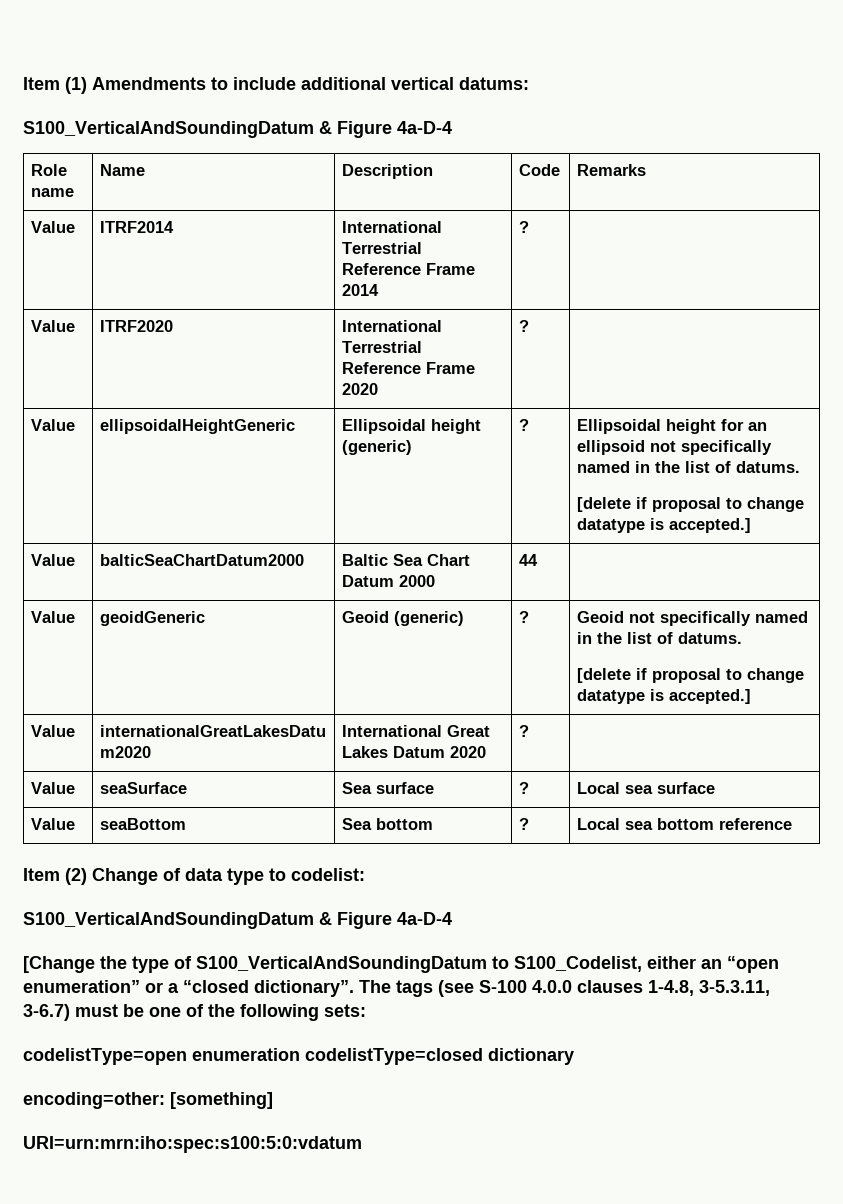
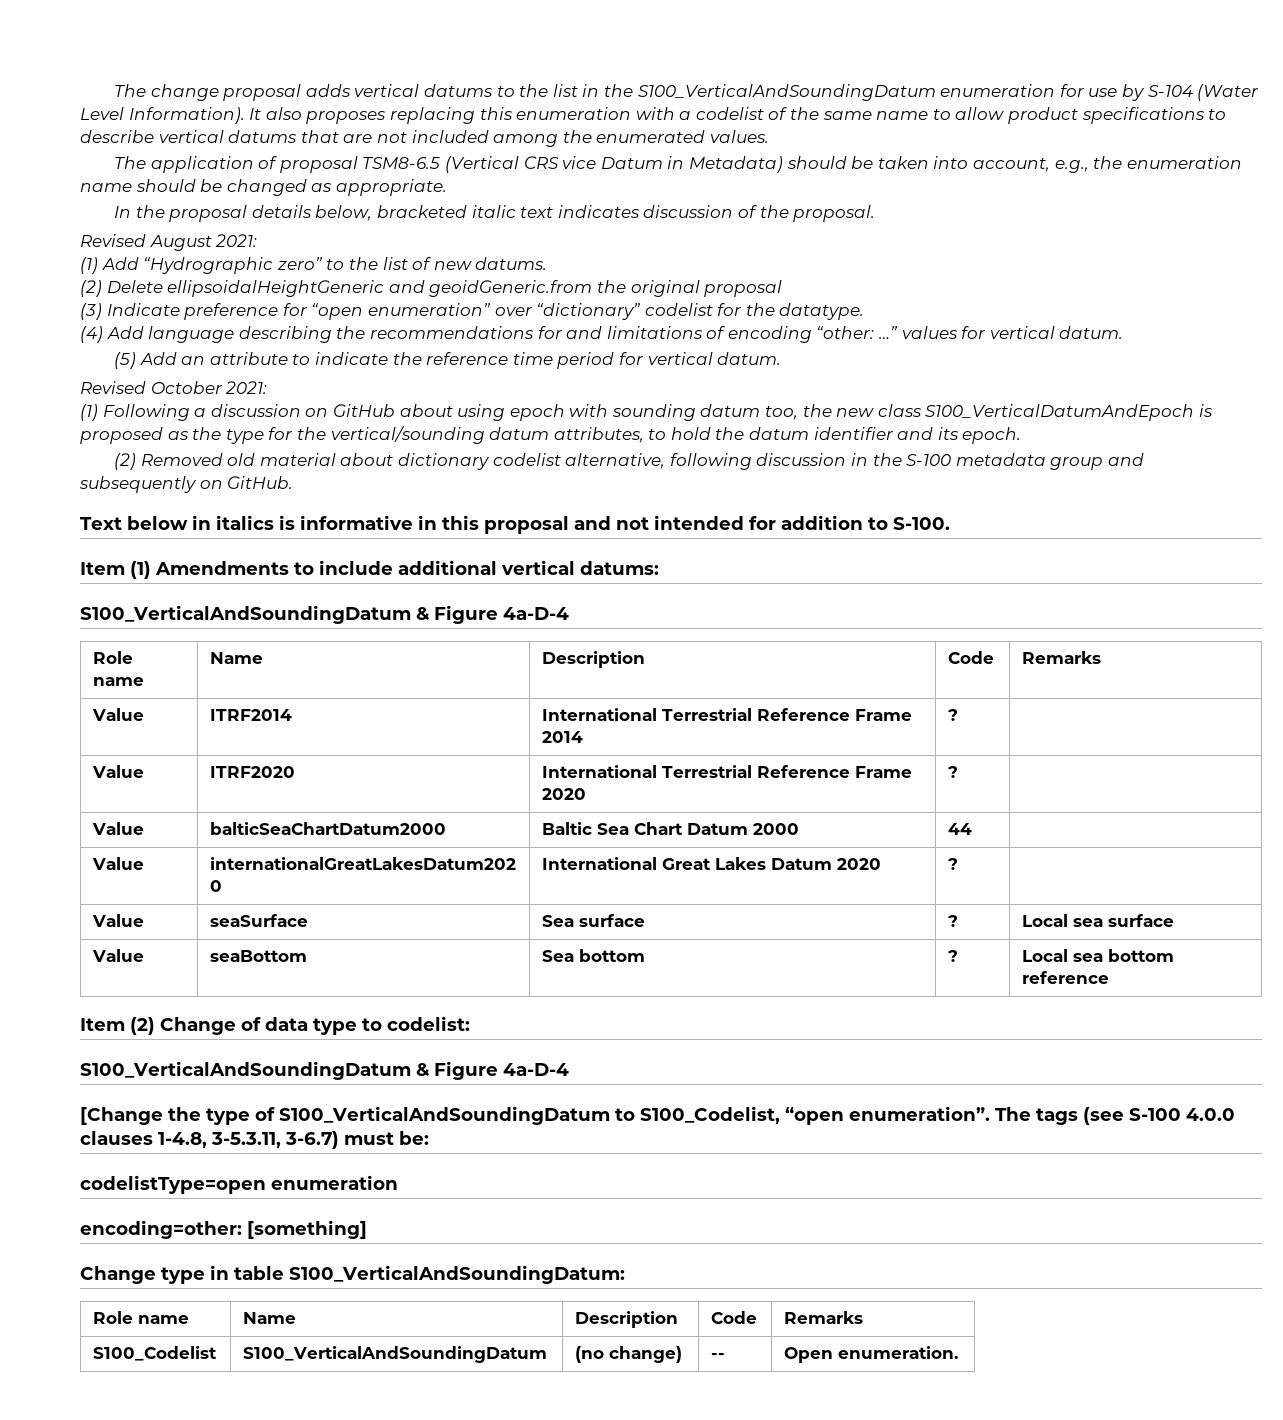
+ The change proposal adds vertical datums to the list in the S100_VerticalAndSoundingDatum enumeration for use by S-104 (Water Level Information). It also proposes replacing this enumeration with a codelist of the same name to allow product specifications to describe vertical datums that are not included among the enumerated values.
+ The application of proposal TSM8-6.5 (Vertical CRS vice Datum in Metadata) should be taken into account, e.g., the enumeration name should be changed as appropriate.
+ In the proposal details below, bracketed italic text indicates discussion of the proposal.
+ Revised August 2021:
+ (1) Add “Hydrographic zero” to the list of new datums.
+ (2) Delete ellipsoidalHeightGeneric and geoidGeneric.from the original proposal
+ (3) Indicate preference for “open enumeration” over “dictionary” codelist for the datatype.
+ (4) Add language describing the recommendations for and limitations of encoding “other: …” values for vertical datum.
+ (5) Add an attribute to indicate the reference time period for vertical datum.
+ Revised October 2021:
+ (1) Following a discussion on GitHub about using epoch with sounding datum too, the new class S100_VerticalDatumAndEpoch is proposed as the type for the vertical/sounding datum attributes, to hold the datum identifier and its epoch.
+ (2) Removed old material about dictionary codelist alternative, following discussion in the S-100 metadata group and subsequently on GitHub.
+ Text below in italics is informative in this proposal and not intended for addition to S-100.
- Value | ellipsoidalHeightGeneric | Ellipsoidal height (generic) | ? | Ellipsoidal height for an ellipsoid not specifically named in the list of datums.
- [delete if proposal to change datatype is accepted.]
- Value | geoidGeneric | Geoid (generic) | ? | Geoid not specifically named in the list of datums.
- [delete if proposal to change datatype is accepted.]
- [Change the type of S100_VerticalAndSoundingDatum to S100_Codelist, either an “open enumeration” or a “closed dictionary”.
+ [Change the type of S100_VerticalAndSoundingDatum to S100_Codelist, “open enumeration”.
- The tags (see S-100 4.0.0 clauses 1-4.8, 3-5.3.11, 3-6.7) must be one of the following sets:
+ The tags (see S-100 4.0.0 clauses 1-4.8, 3-5.3.11, 3-6.7) must be:
- codelistType=open enumeration codelistType=closed dictionary
+ codelistType=open enumeration
- URI=urn:mrn:iho:spec:s100:5:0:vdatum
+ Change type in table S100_VerticalAndSoundingDatum:
+ Role name | Name | Description | Code | Remarks
+ S100_Codelist | S100_VerticalAndSoundingDatum | (no change) | -- | Open enumeration.

